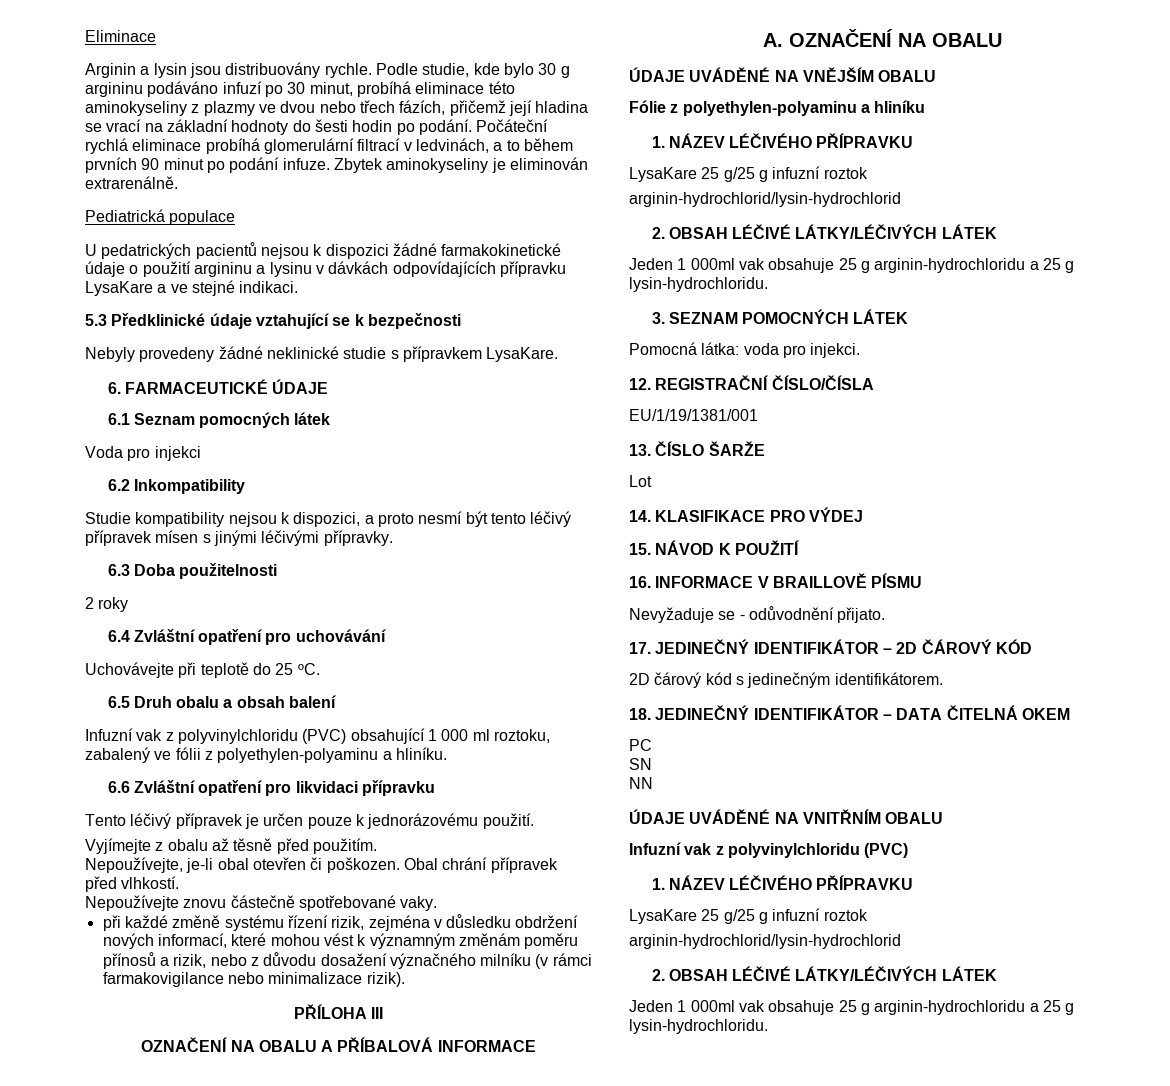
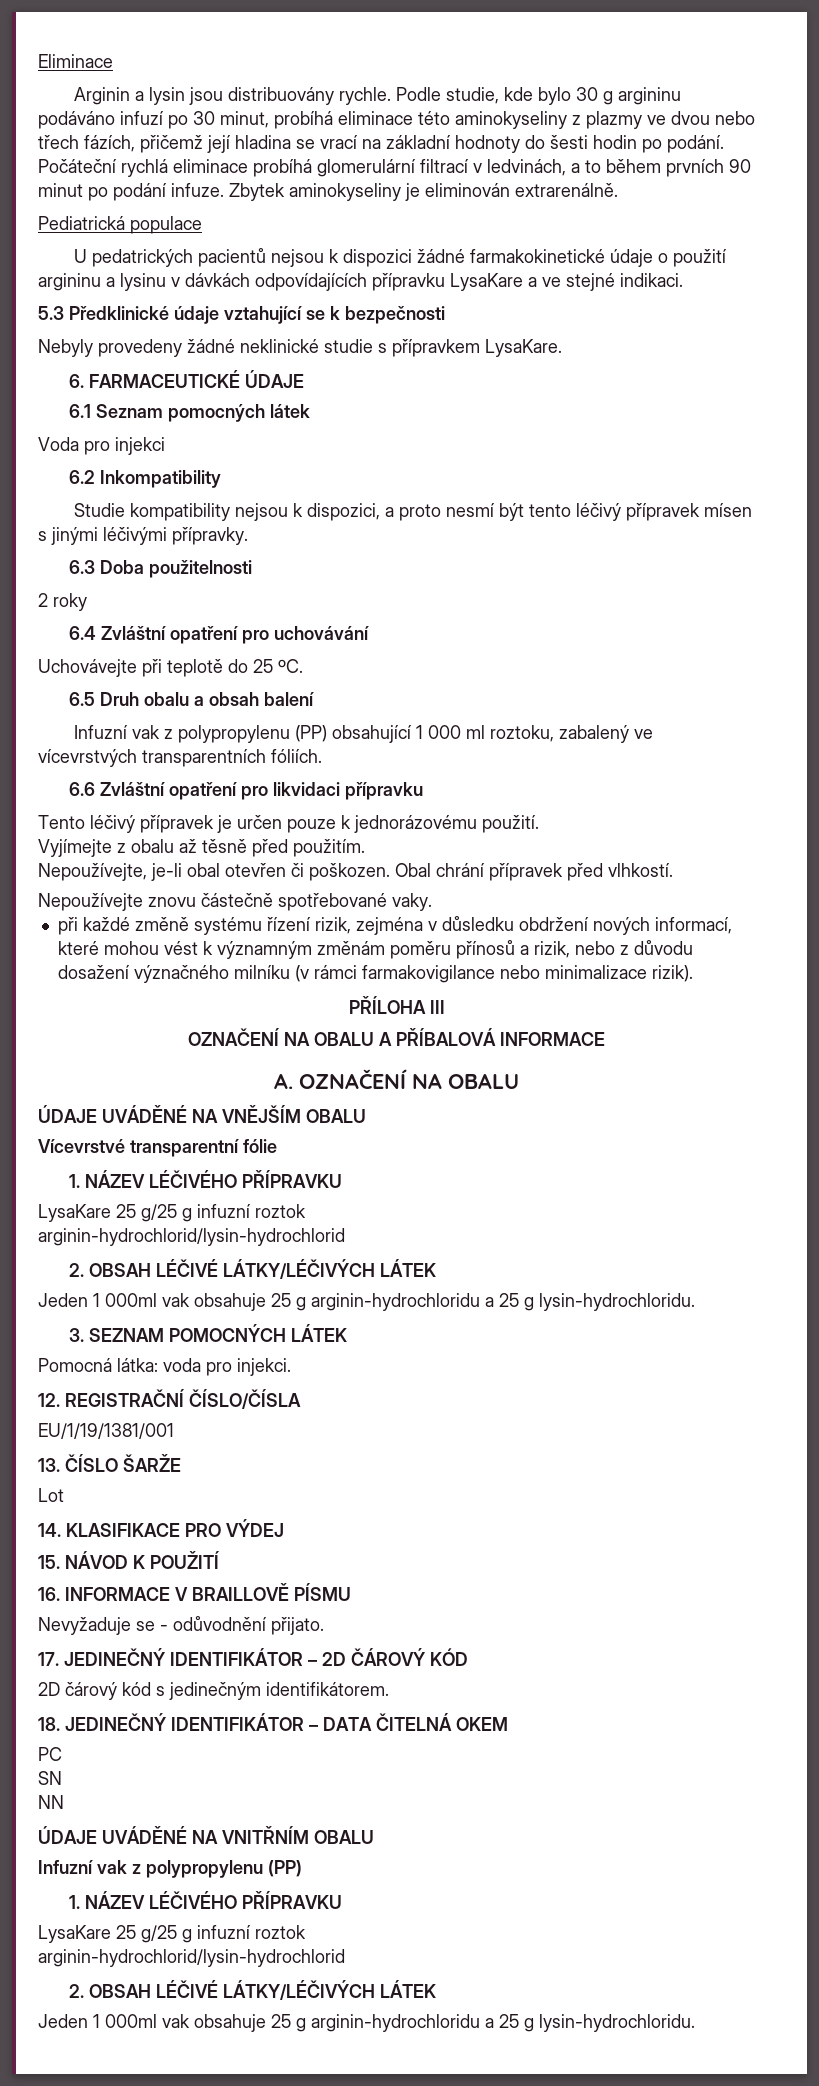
- Infuzní vak z polyvinylchloridu (PVC) obsahující 1 000 ml roztoku, zabalený ve fólii z polyethylen-polyaminu a hliníku.
+ Infuzní vak z polypropylenu (PP) obsahující 1 000 ml roztoku, zabalený ve vícevrstvých transparentních fóliích.
- Fólie z polyethylen-polyaminu a hliníku
+ Vícevrstvé transparentní fólie
  ÚDAJE UVÁDĚNÉ NA VNITŘNÍM OBALU
- Infuzní vak z polyvinylchloridu (PVC)
+ Infuzní vak z polypropylenu (PP)

